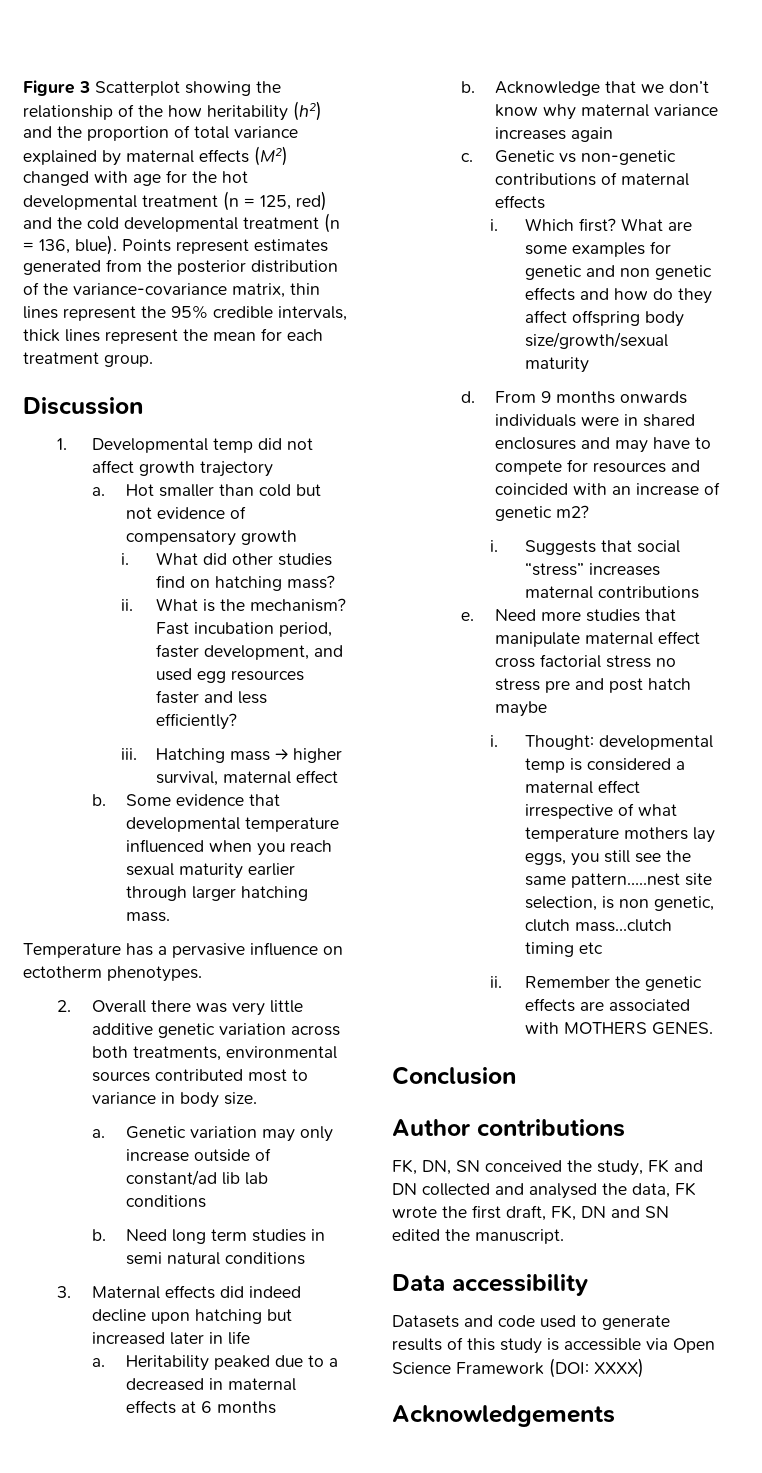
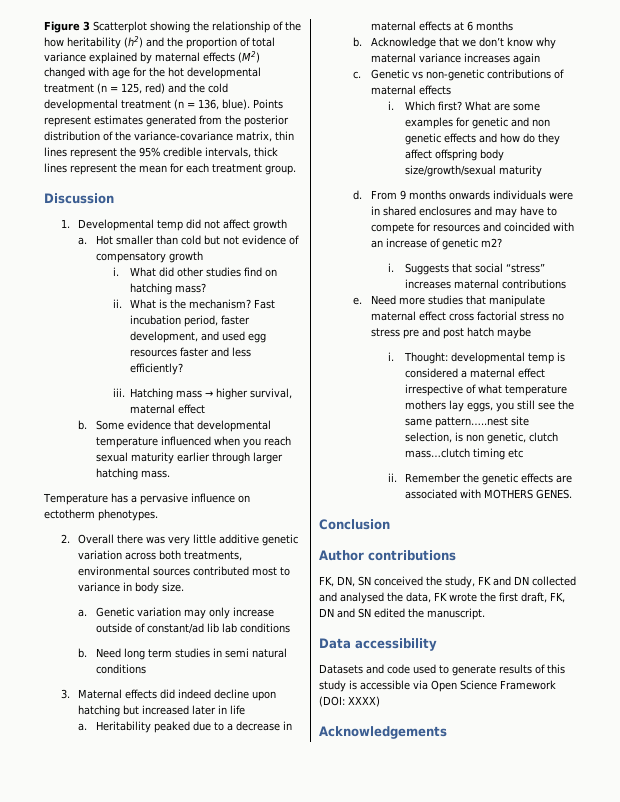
- 1. Developmental temp did not affect growth trajectory
+ 1. Developmental temp did not affect growth
- Heritability peaked due to a decreased in maternal effects at 6 months
+ Heritability peaked due to a decrease in maternal effects at 6 months

